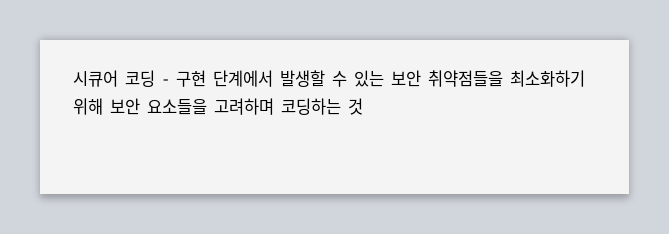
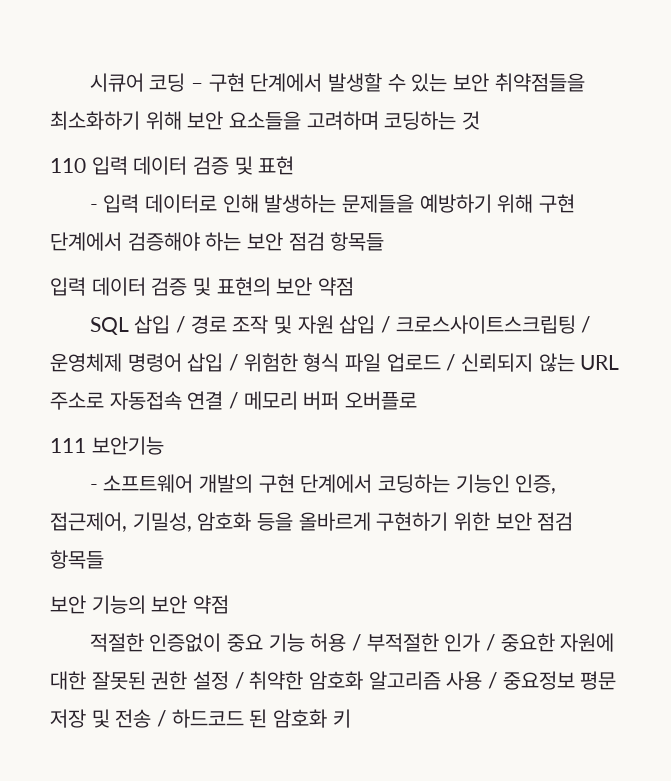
+ 110 입력 데이터 검증 및 표현
+ - 입력 데이터로 인해 발생하는 문제들을 예방하기 위해 구현 단계에서 검증해야 하는 보안 점검 항목들
+ 입력 데이터 검증 및 표현의 보안 약점
+ SQL 삽입 / 경로 조작 및 자원 삽입 / 크로스사이트스크립팅 / 운영체제 명령어 삽입 / 위험한 형식 파일 업로드 / 신뢰되지 않는 URL 주소로 자동접속 연결 / 메모리 버퍼 오버플로
+ 111 보안기능
+ - 소프트웨어 개발의 구현 단계에서 코딩하는 기능인 인증, 접근제어, 기밀성, 암호화 등을 올바르게 구현하기 위한 보안 점검 항목들
+ 보안 기능의 보안 약점
+ 적절한 인증없이 중요 기능 허용 / 부적절한 인가 / 중요한 자원에 대한 잘못된 권한 설정 / 취약한 암호화 알고리즘 사용 / 중요정보 평문 저장 및 전송 / 하드코드 된 암호화 키

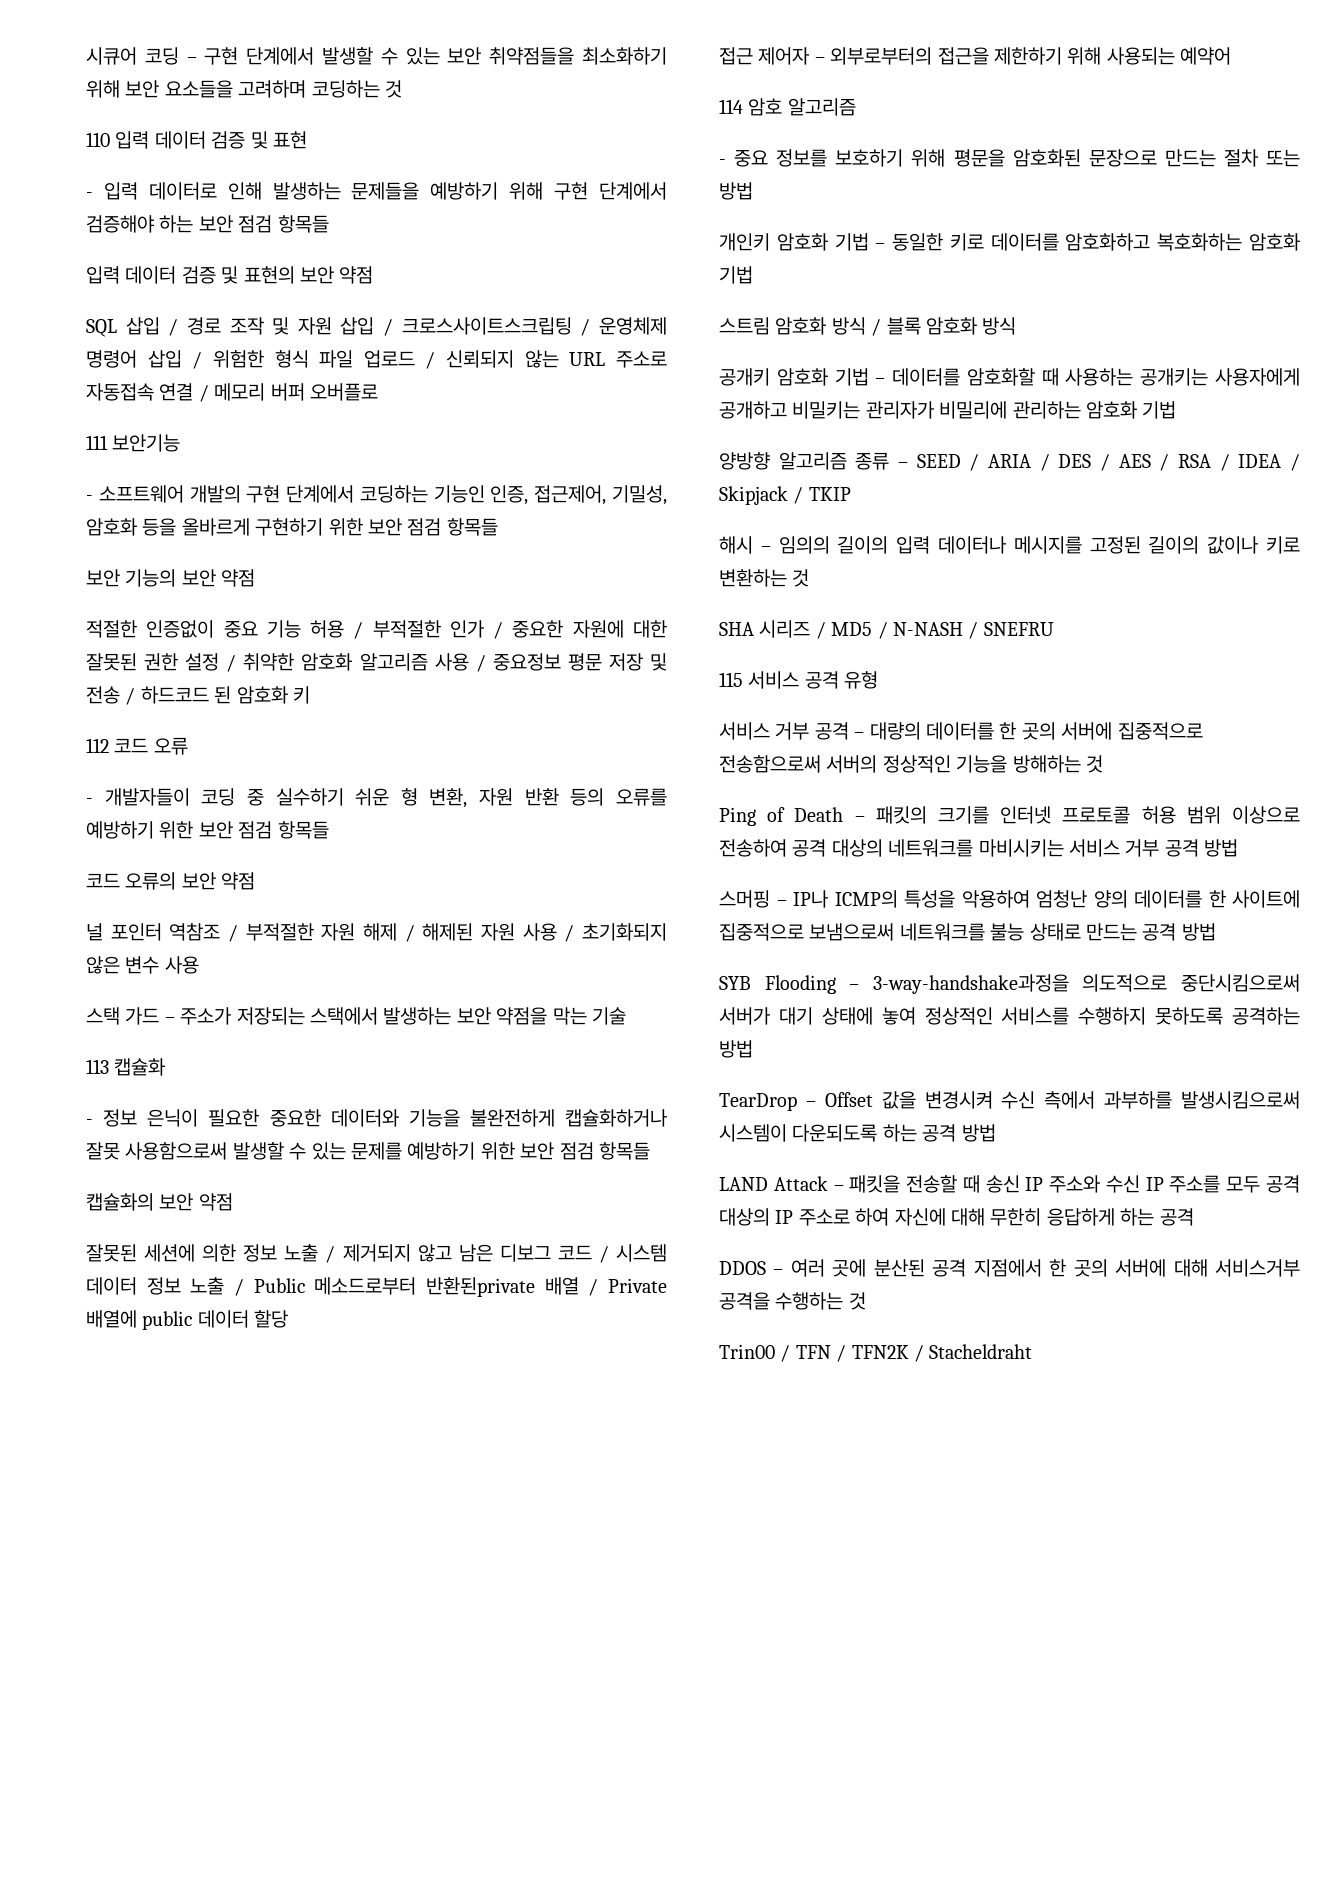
+ 112 코드 오류
+ - 개발자들이 코딩 중 실수하기 쉬운 형 변환, 자원 반환 등의 오류를 예방하기 위한 보안 점검 항목들
+ 코드 오류의 보안 약점
+ 널 포인터 역참조 / 부적절한 자원 해제 / 해제된 자원 사용 / 초기화되지 않은 변수 사용
+ 스택 가드 – 주소가 저장되는 스택에서 발생하는 보안 약점을 막는 기술
+ 113 캡슐화
+ - 정보 은닉이 필요한 중요한 데이터와 기능을 불완전하게 캡슐화하거나 잘못 사용함으로써 발생할 수 있는 문제를 예방하기 위한 보안 점검 항목들
+ 캡슐화의 보안 약점
+ 잘못된 세션에 의한 정보 노출 / 제거되지 않고 남은 디보그 코드 / 시스템 데이터 정보 노출 / Public 메소드로부터 반환된private 배열 / Private 배열에 public 데이터 할당
+ 접근 제어자 – 외부로부터의 접근을 제한하기 위해 사용되는 예약어
+ 114 암호 알고리즘
+ - 중요 정보를 보호하기 위해 평문을 암호화된 문장으로 만드는 절차 또는 방법
+ 개인키 암호화 기법 – 동일한 키로 데이터를 암호화하고 복호화하는 암호화 기법
+ 스트림 암호화 방식 / 블록 암호화 방식
+ 공개키 암호화 기법 – 데이터를 암호화할 때 사용하는 공개키는 사용자에게 공개하고 비밀키는 관리자가 비밀리에 관리하는 암호화 기법
+ 양방향 알고리즘 종류 – SEED / ARIA / DES / AES / RSA / IDEA / Skipjack / TKIP
+ 해시 – 임의의 길이의 입력 데이터나 메시지를 고정된 길이의 값이나 키로 변환하는 것
+ SHA 시리즈 / MD5 / N-NASH / SNEFRU
+ 115 서비스 공격 유형
+ 서비스 거부 공격 – 대량의 데이터를 한 곳의 서버에 집중적으로 전송함으로써 서버의 정상적인 기능을 방해하는 것
+ Ping of Death – 패킷의 크기를 인터넷 프로토콜 허용 범위 이상으로 전송하여 공격 대상의 네트워크를 마비시키는 서비스 거부 공격 방법
+ 스머핑 – IP나 ICMP의 특성을 악용하여 엄청난 양의 데이터를 한 사이트에 집중적으로 보냄으로써 네트워크를 불능 상태로 만드는 공격 방법
+ SYB Flooding – 3-way-handshake과정을 의도적으로 중단시킴으로써 서버가 대기 상태에 놓여 정상적인 서비스를 수행하지 못하도록 공격하는 방법
+ TearDrop – Offset 값을 변경시켜 수신 측에서 과부하를 발생시킴으로써 시스템이 다운되도록 하는 공격 방법
+ LAND Attack – 패킷을 전송할 때 송신 IP 주소와 수신 IP 주소를 모두 공격 대상의 IP 주소로 하여 자신에 대해 무한히 응답하게 하는 공격
+ DDOS – 여러 곳에 분산된 공격 지점에서 한 곳의 서버에 대해 서비스거부 공격을 수행하는 것
+ Trin00 / TFN / TFN2K / Stacheldraht

